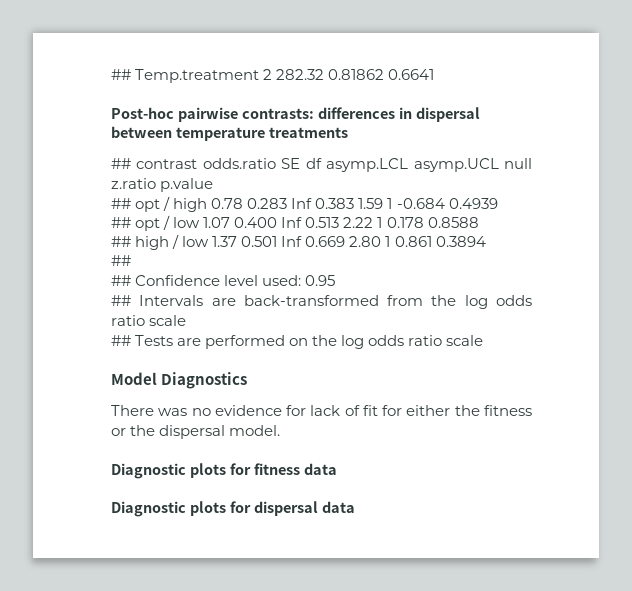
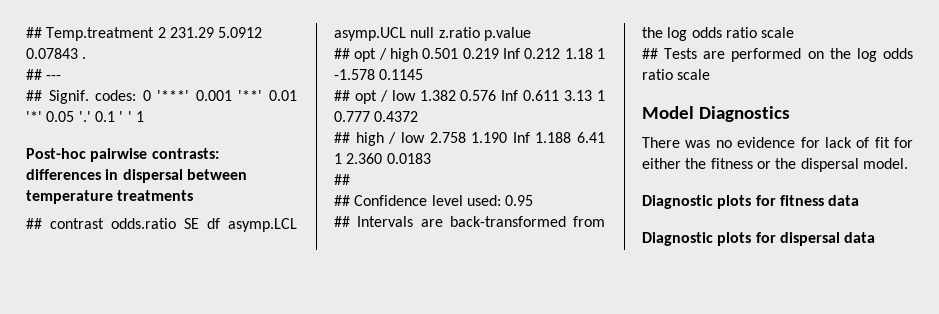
- ## Temp.treatment 2 282.32 0.81862 0.6641
+ ## Temp.treatment 2 231.29 5.0912 0.07843 .
+ ## ---
+ ## Signif. codes: 0 '***' 0.001 '**' 0.01 '*' 0.05 '.' 0.1 ' ' 1
- ## opt / high 0.78 0.283 Inf 0.383 1.59 1 -0.684 0.4939
- ## opt / low 1.07 0.400 Inf 0.513 2.22 1 0.178 0.8588
- ## high / low 1.37 0.501 Inf 0.669 2.80 1 0.861 0.3894
+ ## opt / high 0.501 0.219 Inf 0.212 1.18 1 -1.578 0.1145
+ ## opt / low 1.382 0.576 Inf 0.611 3.13 1 0.777 0.4372
+ ## high / low 2.758 1.190 Inf 1.188 6.41 1 2.360 0.0183

